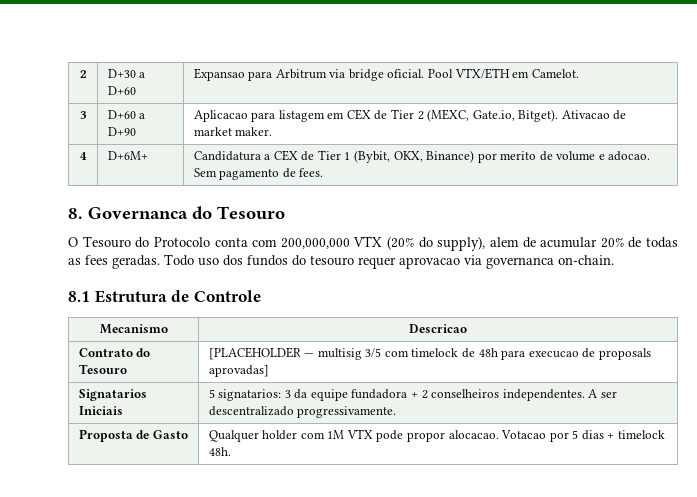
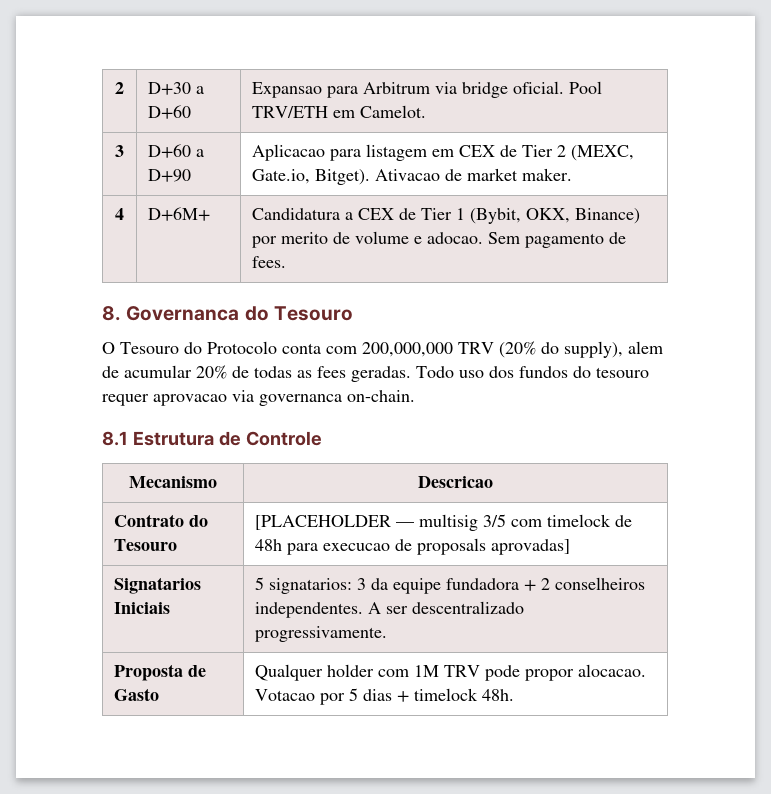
- 2 | D+30 a D+60 | Expansao para Arbitrum via bridge oficial. Pool VTX/ETH em Camelot.
+ 2 | D+30 a D+60 | Expansao para Arbitrum via bridge oficial. Pool TRV/ETH em Camelot.
- O Tesouro do Protocolo conta com 200,000,000 VTX (20% do supply), alem de acumular 20% de todas as fees geradas.
+ O Tesouro do Protocolo conta com 200,000,000 TRV (20% do supply), alem de acumular 20% de todas as fees geradas.
- Proposta de Gasto | Qualquer holder com 1M VTX pode propor alocacao. Votacao por 5 dias + timelock 48h.
+ Proposta de Gasto | Qualquer holder com 1M TRV pode propor alocacao. Votacao por 5 dias + timelock 48h.

